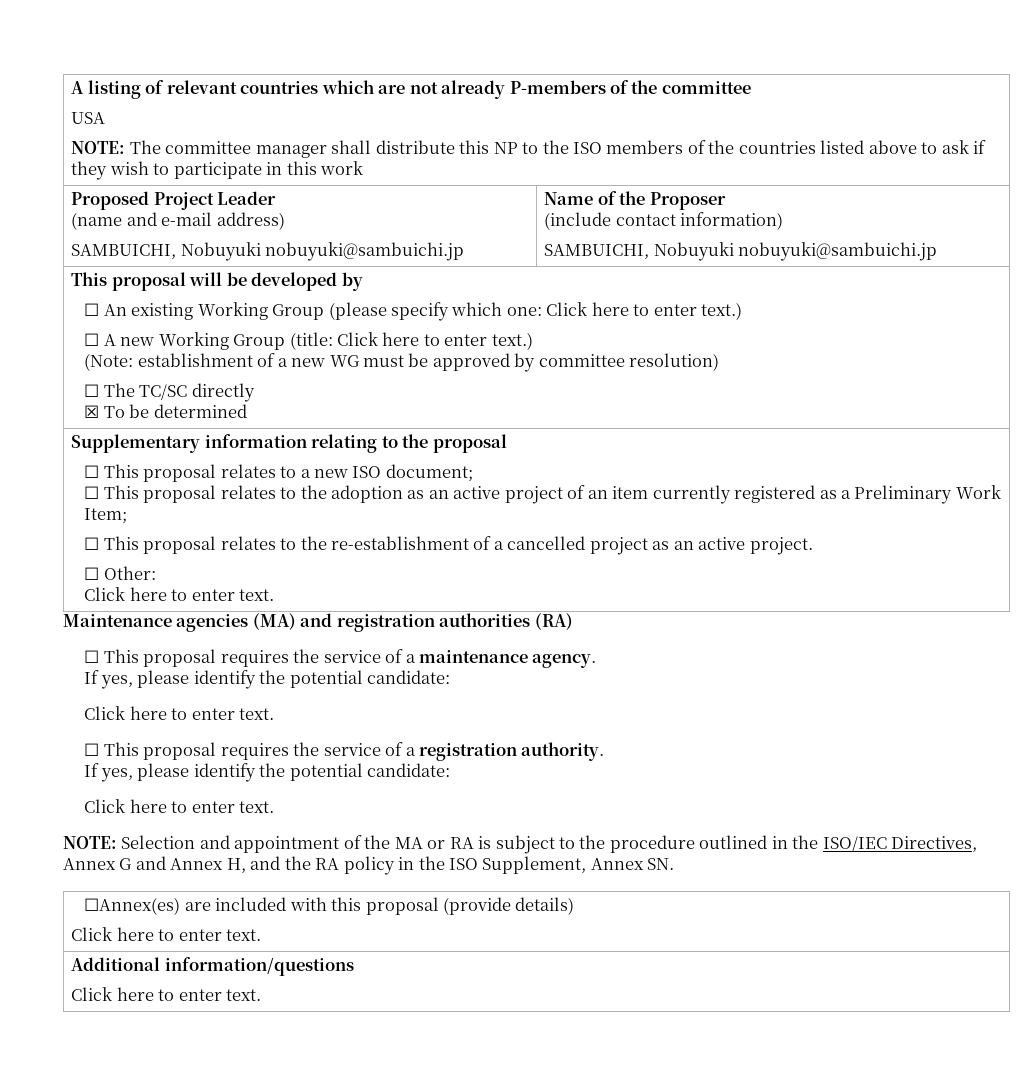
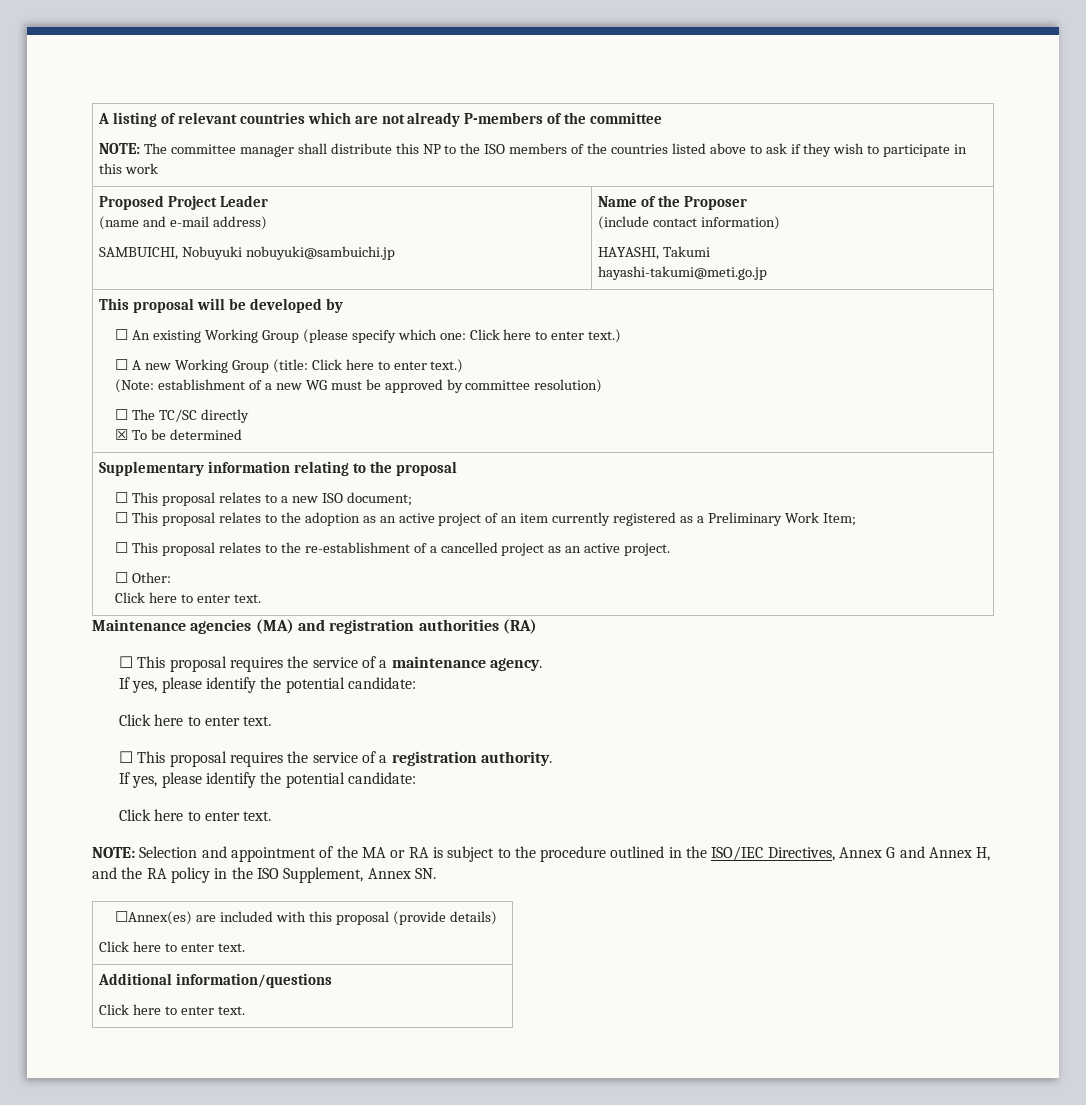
- USA
  Proposed Project Leader
  (name and e-mail address)
  SAMBUICHI, Nobuyuki nobuyuki@sambuichi.jp | Name of the Proposer
  (include contact information)
- SAMBUICHI, Nobuyuki nobuyuki@sambuichi.jp
+ HAYASHI, Takumi
+ hayashi-takumi@meti.go.jp

